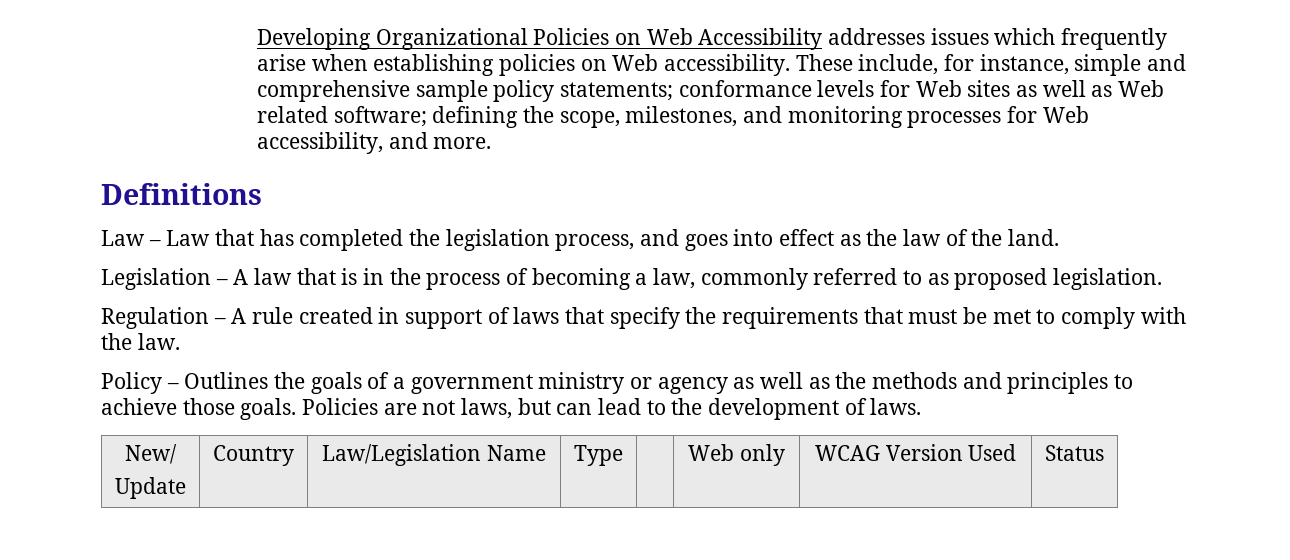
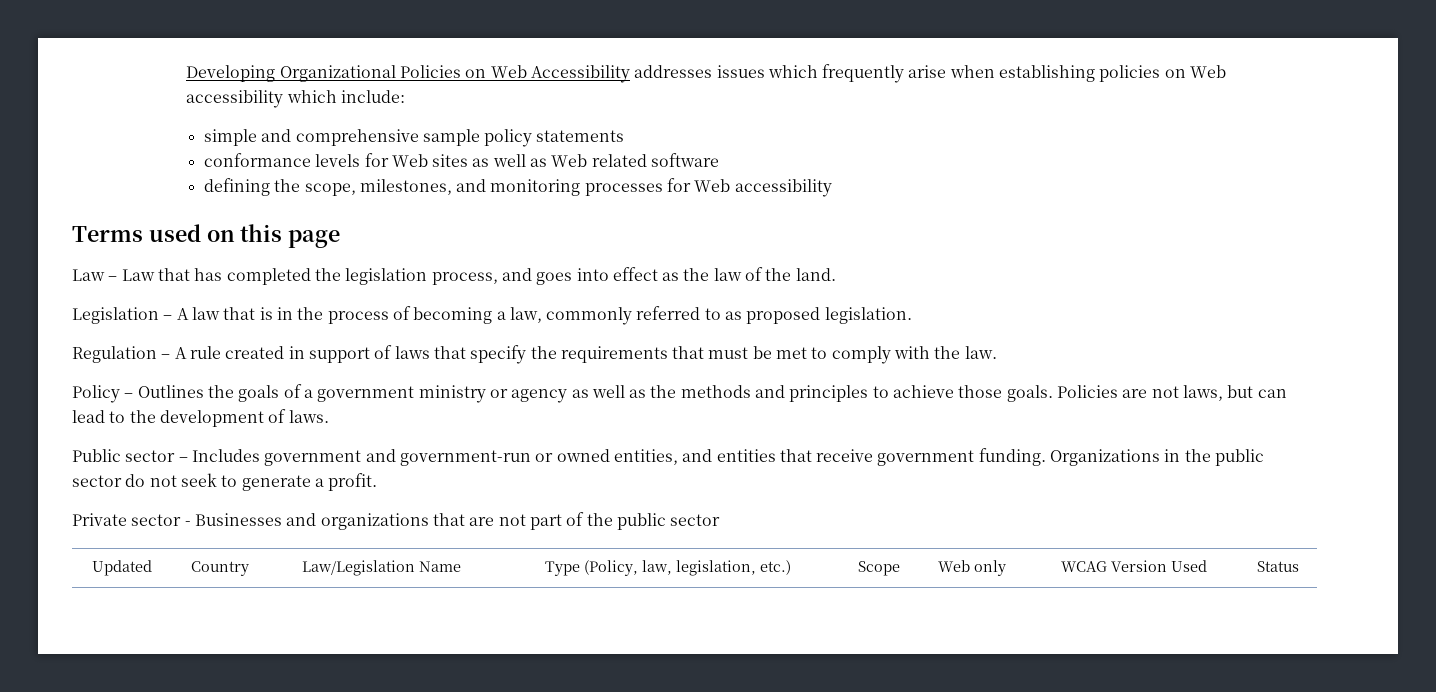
- Developing Organizational Policies on Web Accessibility addresses issues which frequently arise when establishing policies on Web accessibility. These include, for instance, simple and comprehensive sample policy statements; conformance levels for Web sites as well as Web related software; defining the scope, milestones, and monitoring processes for Web accessibility, and more.
- Definitions
+ Developing Organizational Policies on Web Accessibility addresses issues which frequently arise when establishing policies on Web accessibility which include:
+ simple and comprehensive sample policy statements
+ conformance levels for Web sites as well as Web related software
+ defining the scope, milestones, and monitoring processes for Web accessibility
+ Terms used on this page
- New/
- Update | Country | Law/Legislation Name | Type | | Web only | WCAG Version Used | Status
+ Public sector – Includes government and government-run or owned entities, and entities that receive government funding. Organizations in the public sector do not seek to generate a profit.
+ Private sector - Businesses and organizations that are not part of the public sector
+ Updated | Country | Law/Legislation Name | Type (Policy, law, legislation, etc.) | Scope | Web only | WCAG Version Used | Status

